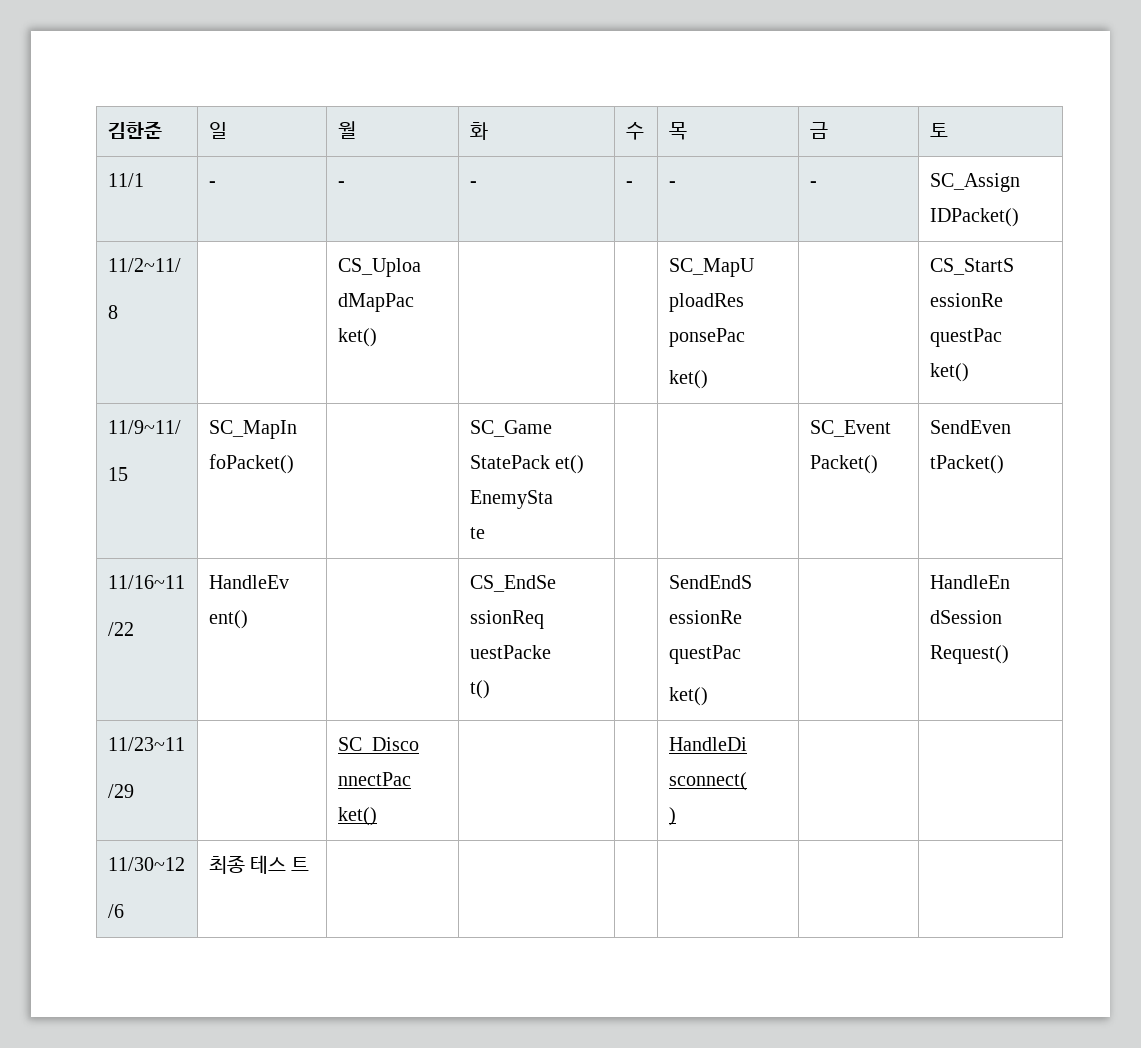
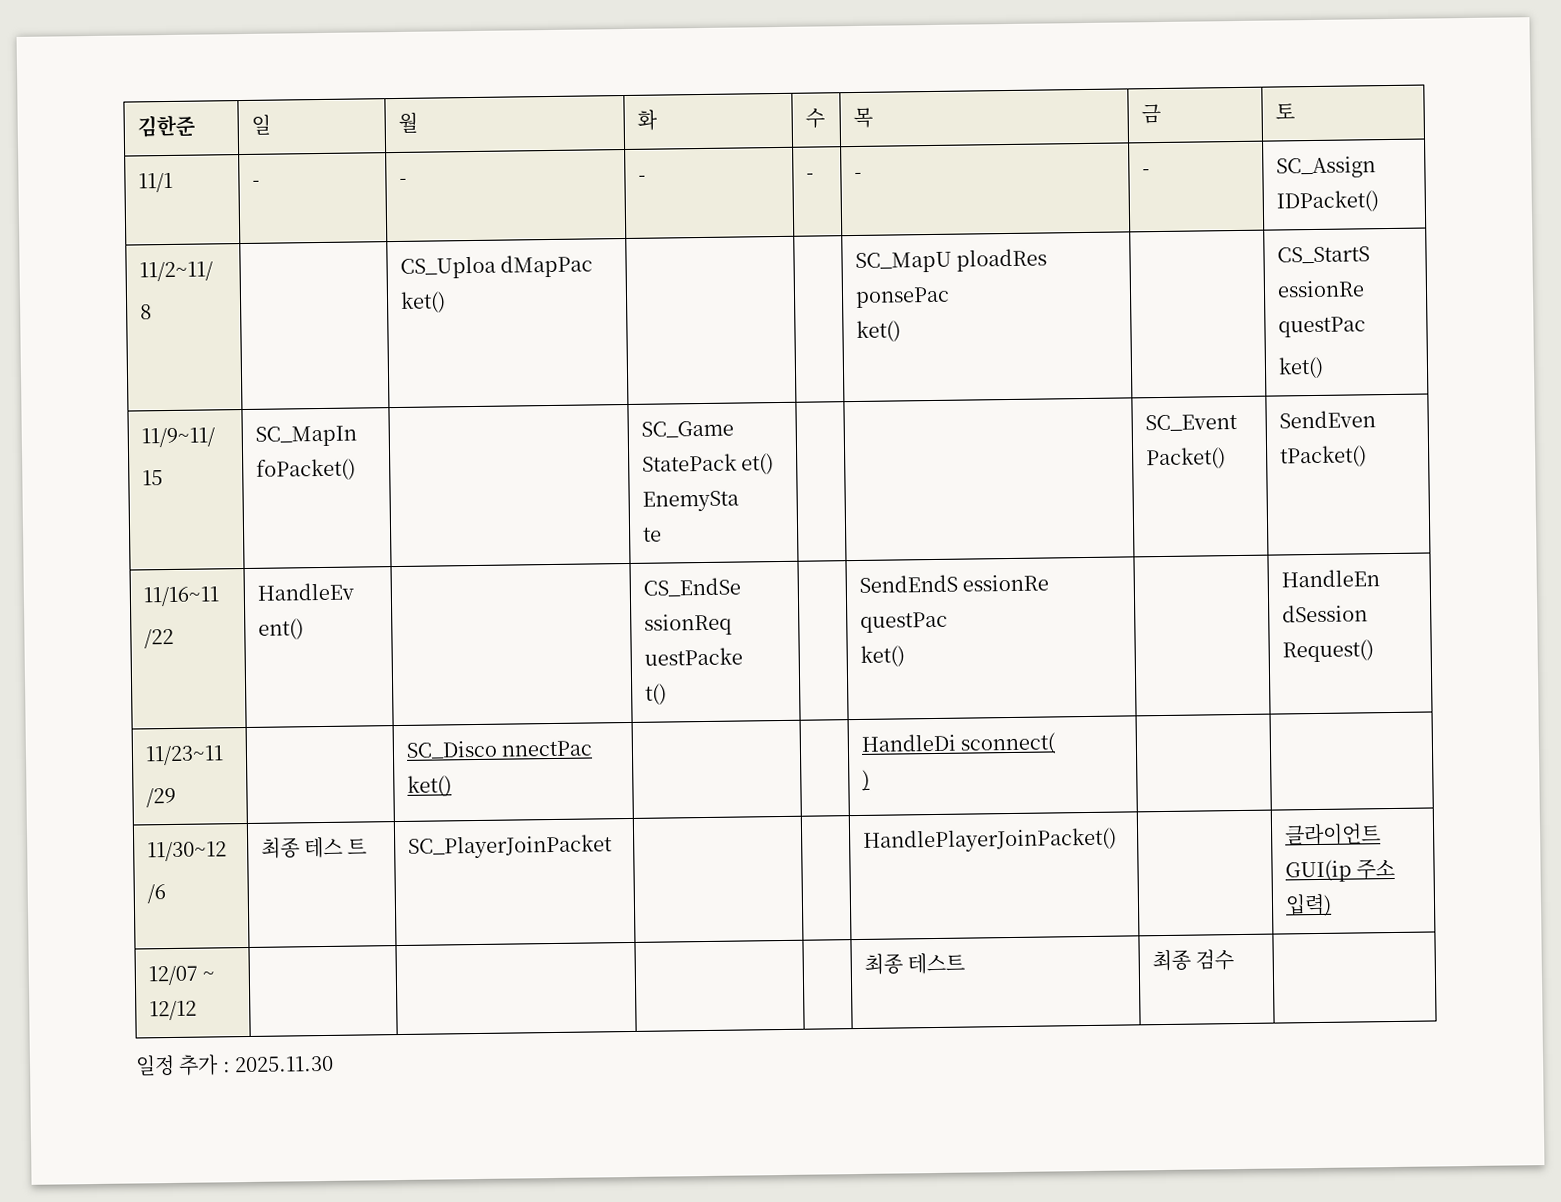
  11/30~12
- /6 | 최종 테스 트 | | | | | |
+ /6 | 최종 테스 트 | SC_PlayerJoinPacket | | | HandlePlayerJoinPacket() | | 클라이언트 GUI(ip 주소 입력)
+ 12/07 ~ 12/12 | | | | | 최종 테스트 | 최종 검수 |
+ 일정 추가 : 2025.11.30

